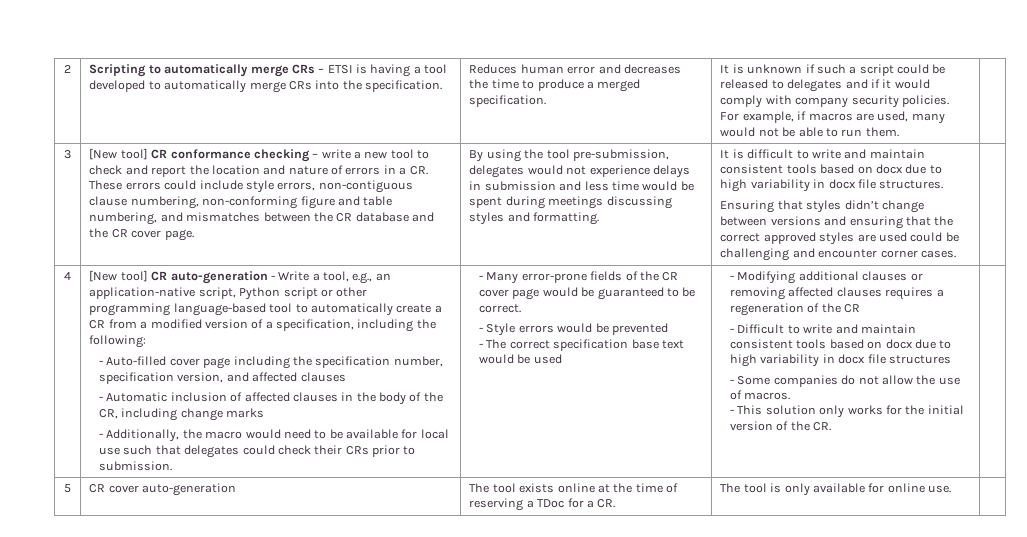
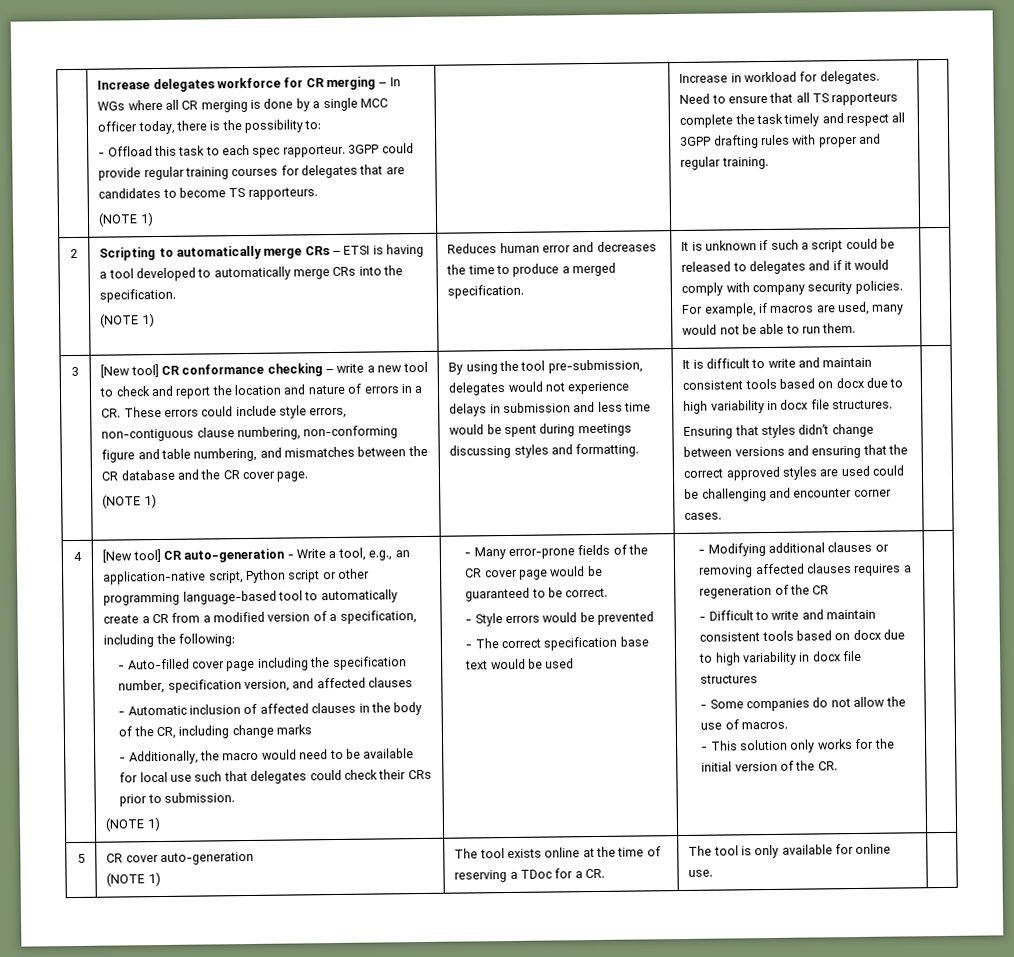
+ Increase delegates workforce for CR merging – In WGs where all CR merging is done by a single MCC officer today, there is the possibility to:
+ - Offload this task to each spec rapporteur. 3GPP could provide regular training courses for delegates that are candidates to become TS rapporteurs.
+ (NOTE 1) | | Increase in workload for delegates. Need to ensure that all TS rapporteurs complete the task timely and respect all 3GPP drafting rules with proper and regular training.
  Scripting to automatically merge CRs – ETSI is having a tool developed to automatically merge CRs into the specification.
+ (NOTE 1)
  [New tool] CR conformance checking – write a new tool to check and report the location and nature of errors in a CR. These errors could include style errors, non-contiguous clause numbering, non-conforming figure and table numbering, and mismatches between the CR database and the CR cover page.
+ (NOTE 1)
  - Additionally, the macro would need to be available for local use such that delegates could check their CRs prior to submission.
+ (NOTE 1)
- 5 | CR cover auto-generation | The tool exists online at the time of reserving a TDoc for a CR. | The tool is only available for online use. |
+ 5 | CR cover auto-generation
+ (NOTE 1) | The tool exists online at the time of reserving a TDoc for a CR. | The tool is only available for online use. |

